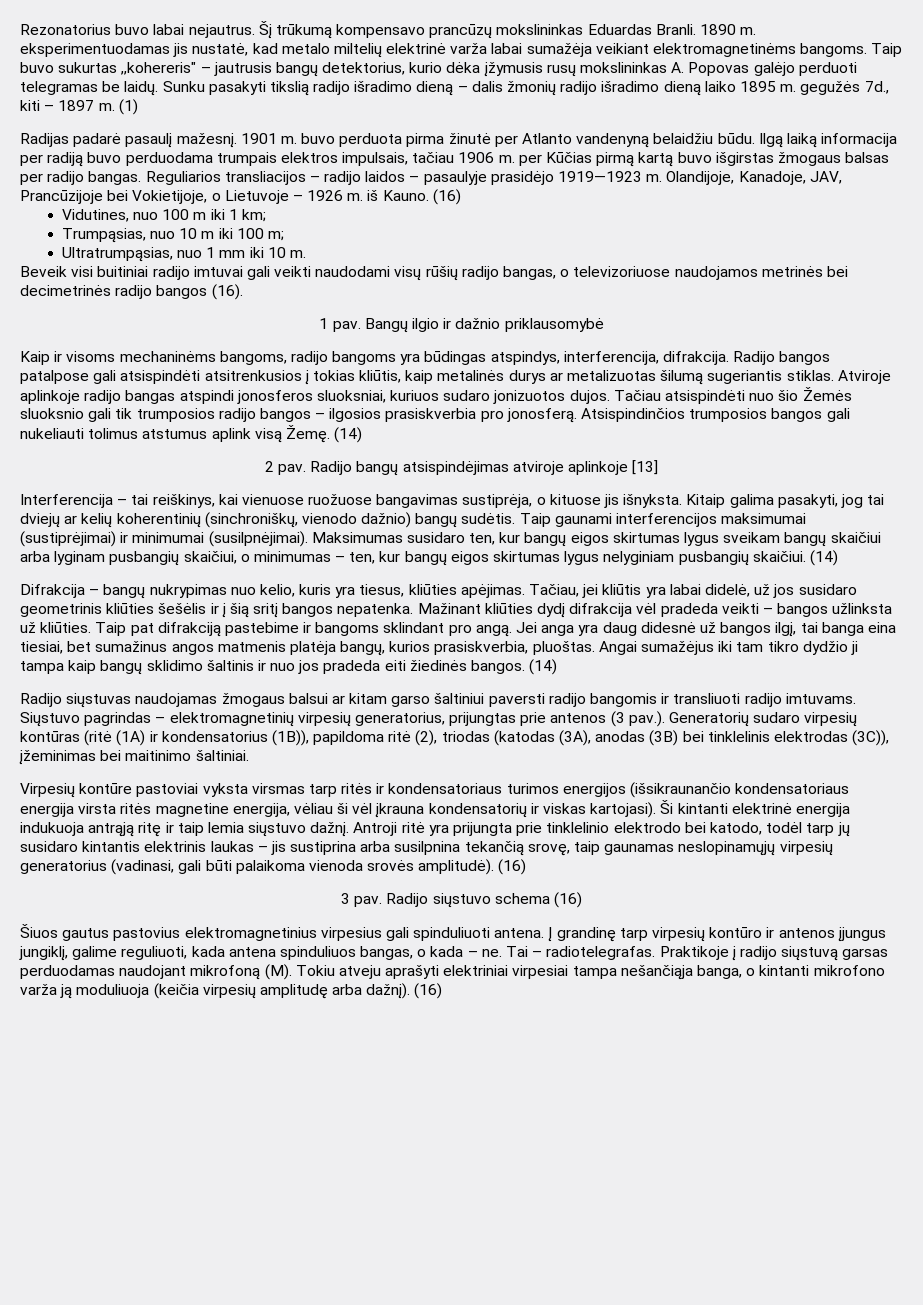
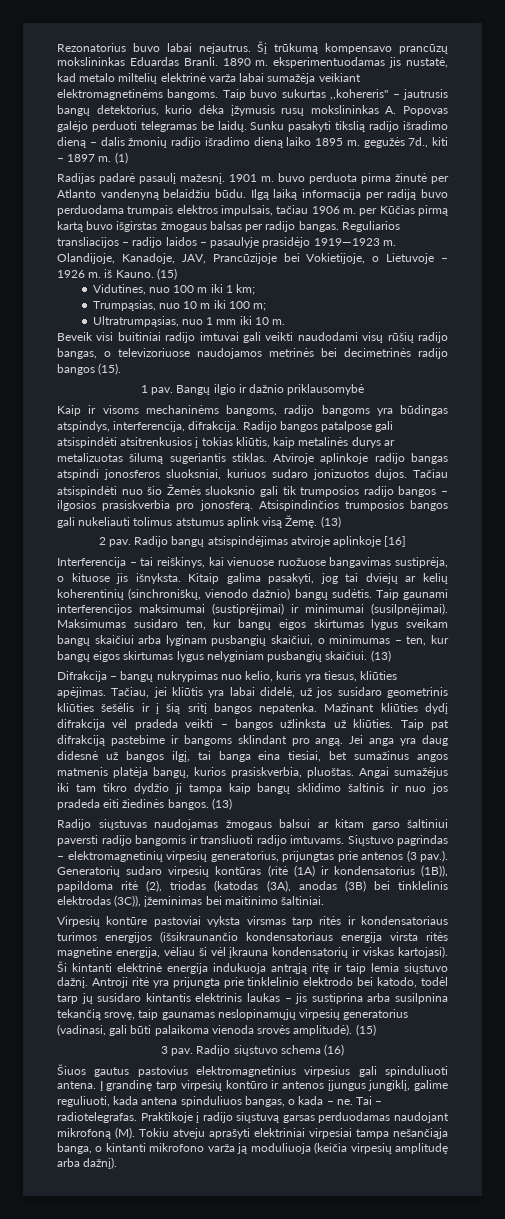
- Olandijoje, Kanadoje, JAV, Prancūzijoje bei Vokietijoje, o Lietuvoje – 1926 m. iš Kauno. (16)
+ Olandijoje, Kanadoje, JAV, Prancūzijoje bei Vokietijoje, o Lietuvoje – 1926 m. iš Kauno. (15)
- Beveik visi buitiniai radijo imtuvai gali veikti naudodami visų rūšių radijo bangas, o televizoriuose naudojamos metrinės bei decimetrinės radijo bangos (16).
+ Beveik visi buitiniai radijo imtuvai gali veikti naudodami visų rūšių radijo bangas, o televizoriuose naudojamos metrinės bei decimetrinės radijo bangos (15).
- Atsispindinčios trumposios bangos gali nukeliauti tolimus atstumus aplink visą Žemę. (14)
+ Atsispindinčios trumposios bangos gali nukeliauti tolimus atstumus aplink visą Žemę. (13)
- Radijo bangų atsispindėjimas atviroje aplinkoje [13]
+ Radijo bangų atsispindėjimas atviroje aplinkoje [16]
- Maksimumas susidaro ten, kur bangų eigos skirtumas lygus sveikam bangų skaičiui arba lyginam pusbangių skaičiui, o minimumas – ten, kur bangų eigos skirtumas lygus nelyginiam pusbangių skaičiui. (14)
+ Maksimumas susidaro ten, kur bangų eigos skirtumas lygus sveikam bangų skaičiui arba lyginam pusbangių skaičiui, o minimumas – ten, kur bangų eigos skirtumas lygus nelyginiam pusbangių skaičiui. (13)
- Angai sumažėjus iki tam tikro dydžio ji tampa kaip bangų sklidimo šaltinis ir nuo jos pradeda eiti žiedinės bangos. (14)
+ Angai sumažėjus iki tam tikro dydžio ji tampa kaip bangų sklidimo šaltinis ir nuo jos pradeda eiti žiedinės bangos. (13)
- Antroji ritė yra prijungta prie tinklelinio elektrodo bei katodo, todėl tarp jų susidaro kintantis elektrinis laukas – jis sustiprina arba susilpnina tekančią srovę, taip gaunamas neslopinamųjų virpesių generatorius (vadinasi, gali būti palaikoma vienoda srovės amplitudė). (16)
+ Antroji ritė yra prijungta prie tinklelinio elektrodo bei katodo, todėl tarp jų susidaro kintantis elektrinis laukas – jis sustiprina arba susilpnina tekančią srovę, taip gaunamas neslopinamųjų virpesių generatorius (vadinasi, gali būti palaikoma vienoda srovės amplitudė). (15)
- Praktikoje į radijo siųstuvą garsas perduodamas naudojant mikrofoną (M). Tokiu atveju aprašyti elektriniai virpesiai tampa nešančiąja banga, o kintanti mikrofono varža ją moduliuoja (keičia virpesių amplitudę arba dažnį). (16)
+ Praktikoje į radijo siųstuvą garsas perduodamas naudojant mikrofoną (M). Tokiu atveju aprašyti elektriniai virpesiai tampa nešančiąja banga, o kintanti mikrofono varža ją moduliuoja (keičia virpesių amplitudę arba dažnį).

